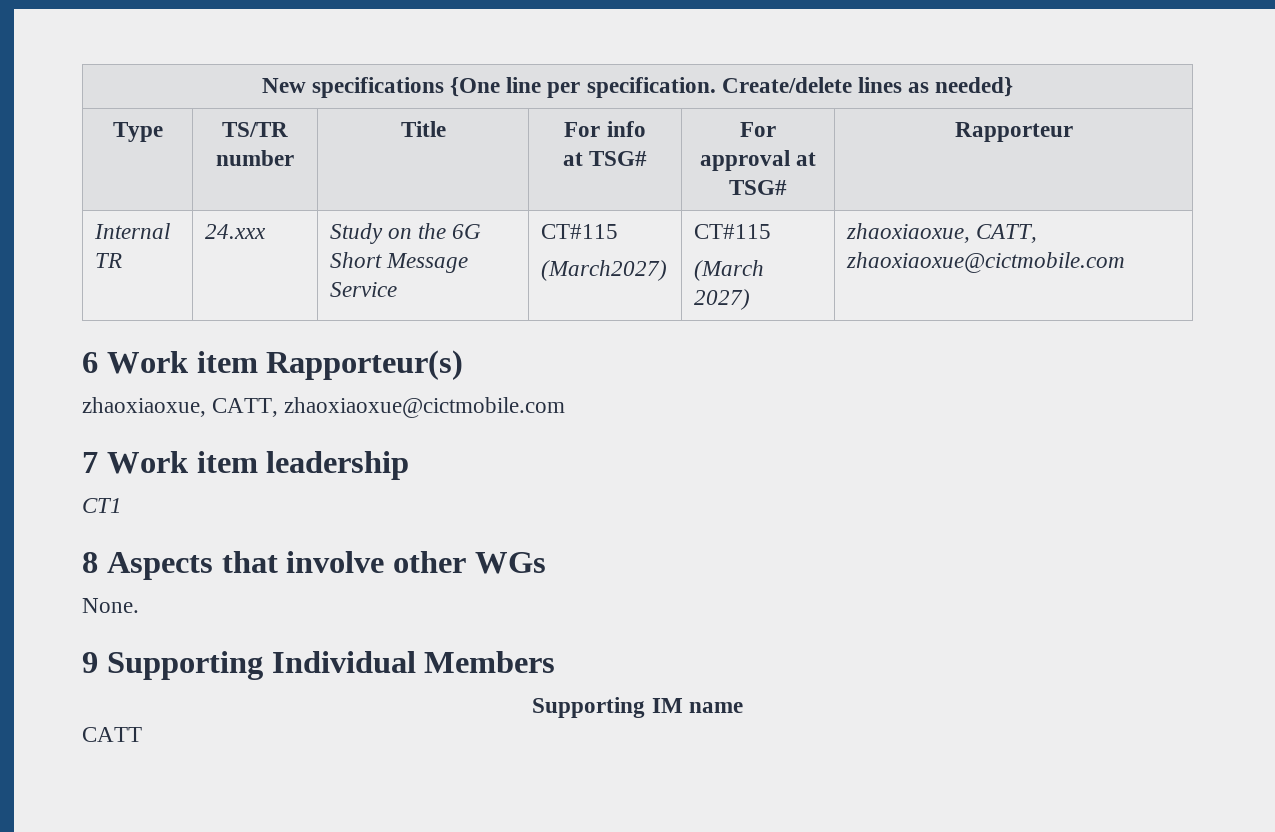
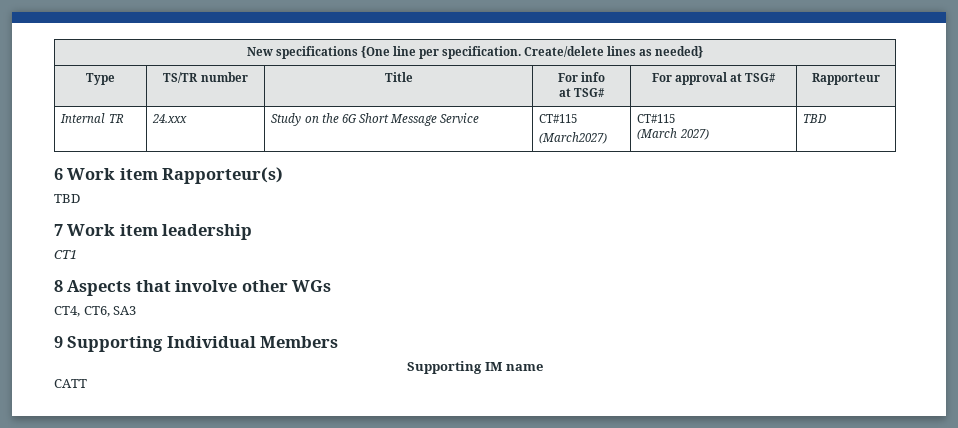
  Internal TR | 24.xxx | Study on the 6G Short Message Service | CT#115
  (March2027) | CT#115
- (March 2027) | zhaoxiaoxue, CATT, zhaoxiaoxue@cictmobile.com
+ (March 2027) | TBD
  6 Work item Rapporteur(s)
- zhaoxiaoxue, CATT, zhaoxiaoxue@cictmobile.com
+ TBD
- None.
+ CT4, CT6, SA3

